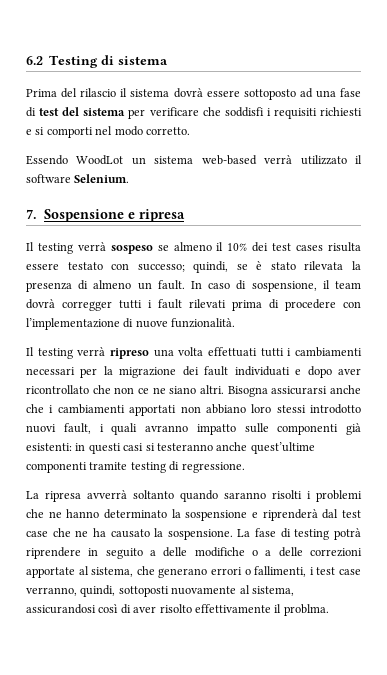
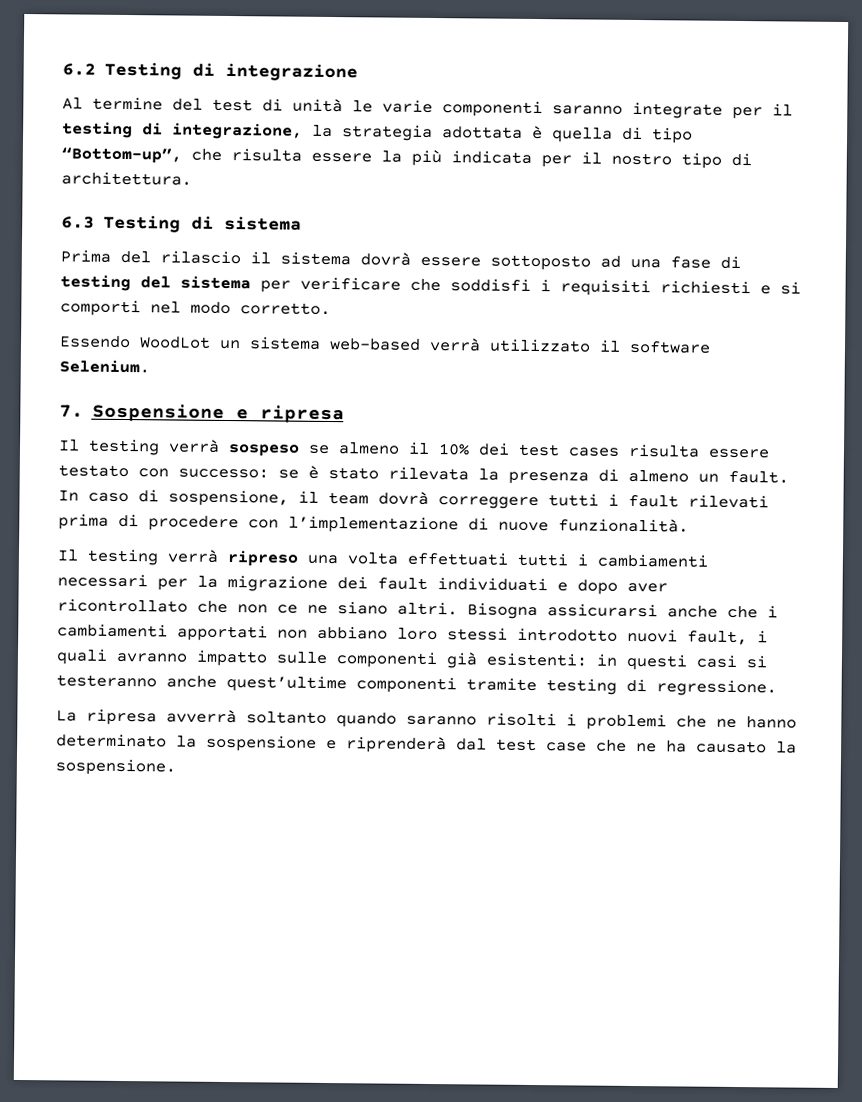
- 6.2 Testing di sistema
+ 6.2 Testing di integrazione
+ Al termine del test di unità le varie componenti saranno integrate per il testing di integrazione, la strategia adottata è quella di tipo “Bottom-up”, che risulta essere la più indicata per il nostro tipo di architettura.
+ 6.3 Testing di sistema
- Prima del rilascio il sistema dovrà essere sottoposto ad una fase di test del sistema per verificare che soddisfi i requisiti richiesti e si comporti nel modo corretto.
+ Prima del rilascio il sistema dovrà essere sottoposto ad una fase di testing del sistema per verificare che soddisfi i requisiti richiesti e si comporti nel modo corretto.
- Il testing verrà sospeso se almeno il 10% dei test cases risulta essere testato con successo; quindi, se è stato rilevata la presenza di almeno un fault.
+ Il testing verrà sospeso se almeno il 10% dei test cases risulta essere testato con successo: se è stato rilevata la presenza di almeno un fault.
- In caso di sospensione, il team dovrà corregger tutti i fault rilevati prima di procedere con l’implementazione di nuove funzionalità.
+ In caso di sospensione, il team dovrà correggere tutti i fault rilevati prima di procedere con l’implementazione di nuove funzionalità.
- La fase di testing potrà riprendere in seguito a delle modifiche o a delle correzioni apportate al sistema, che generano errori o fallimenti, i test case verranno, quindi, sottoposti nuovamente al sistema, assicurandosi così di aver risolto effettivamente il problma.

